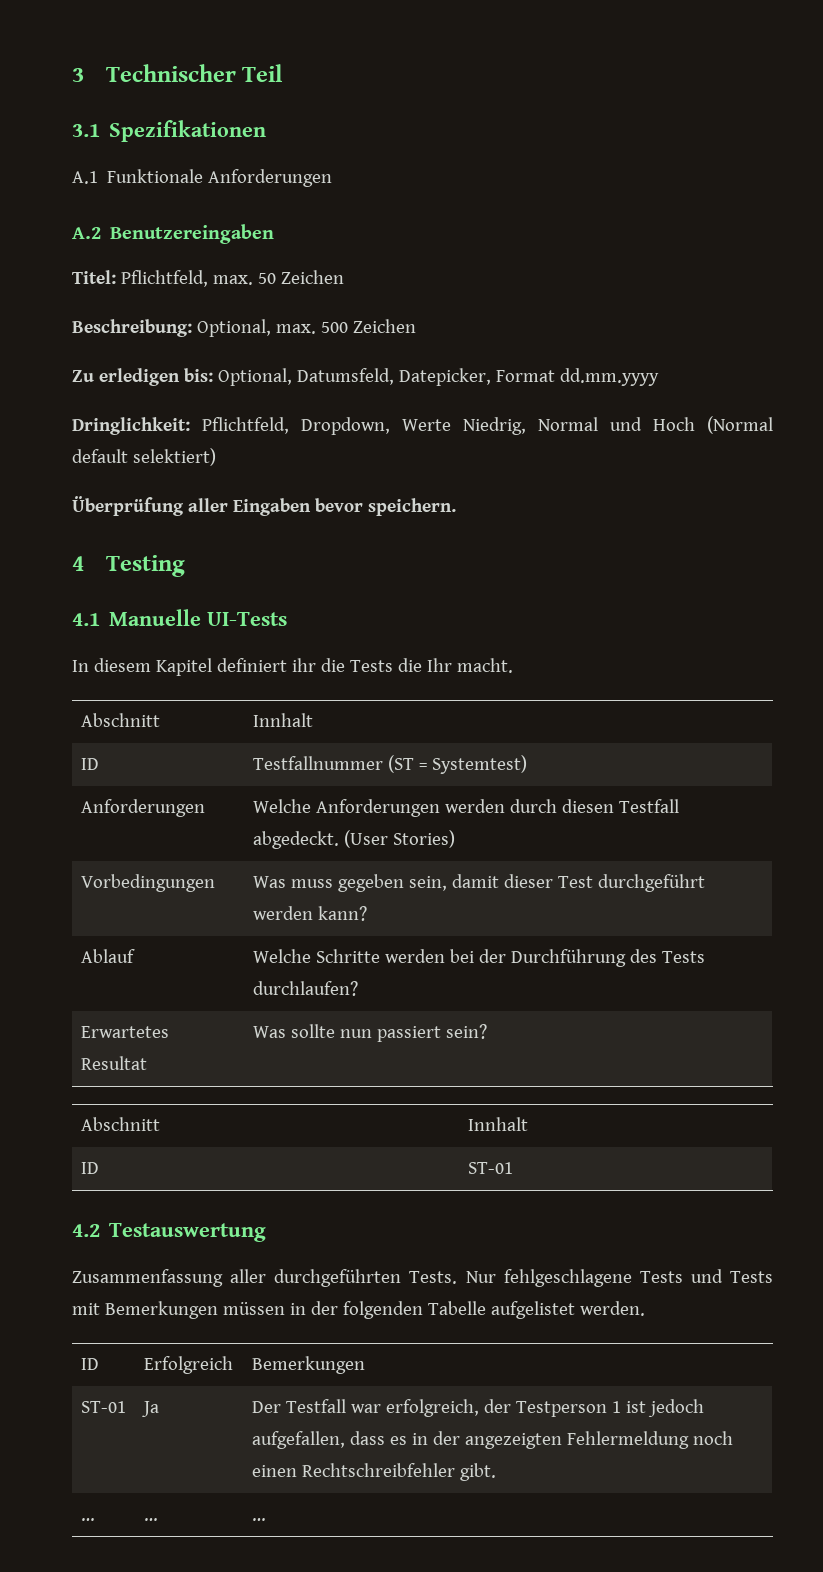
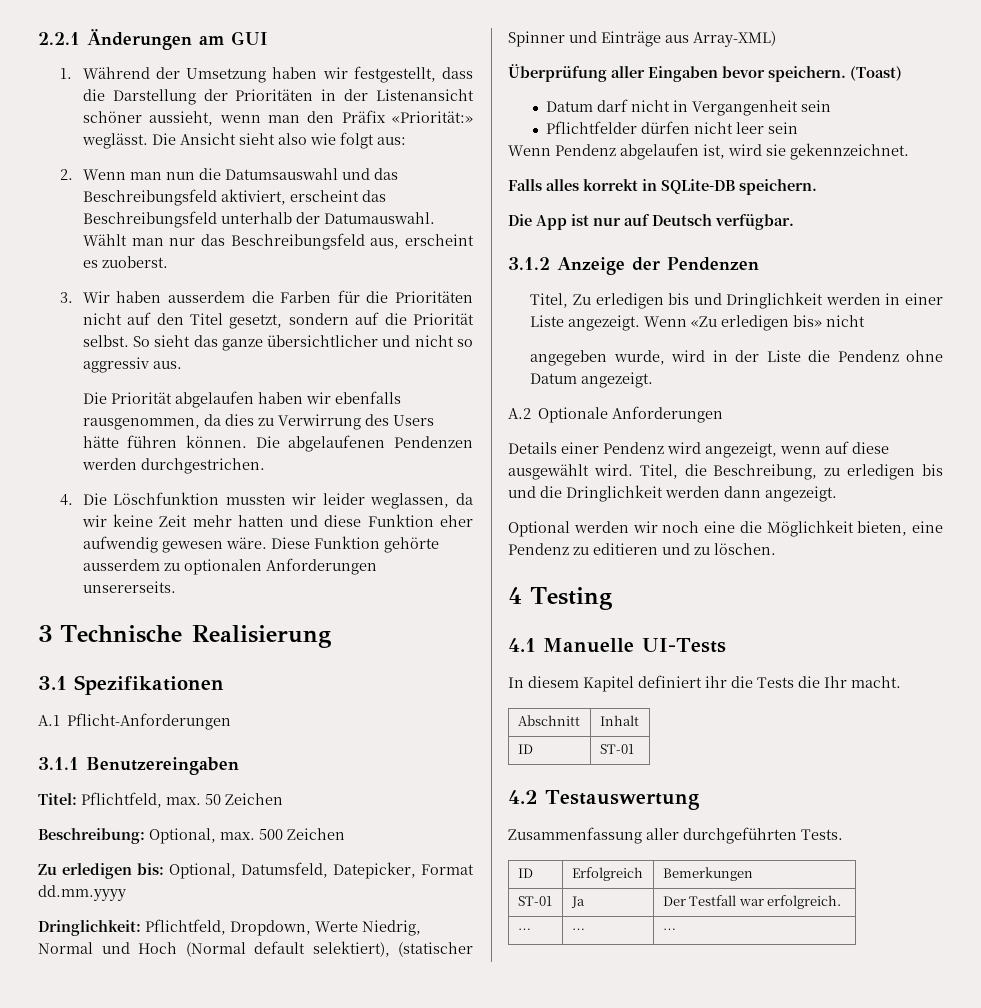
- 3 Technischer Teil
+ 2.2.1 Änderungen am GUI
+ 1. Während der Umsetzung haben wir festgestellt, dass die Darstellung der Prioritäten in der Listenansicht schöner aussieht, wenn man den Präfix «Priorität:» weglässt. Die Ansicht sieht also wie folgt aus:
+ 2. Wenn man nun die Datumsauswahl und das Beschreibungsfeld aktiviert, erscheint das Beschreibungsfeld unterhalb der Datumauswahl. Wählt man nur das Beschreibungsfeld aus, erscheint es zuoberst.
+ 3. Wir haben ausserdem die Farben für die Prioritäten nicht auf den Titel gesetzt, sondern auf die Priorität selbst. So sieht das ganze übersichtlicher und nicht so aggressiv aus.
+ Die Priorität abgelaufen haben wir ebenfalls rausgenommen, da dies zu Verwirrung des Users hätte führen können. Die abgelaufenen Pendenzen werden durchgestrichen.
+ 4. Die Löschfunktion mussten wir leider weglassen, da wir keine Zeit mehr hatten und diese Funktion eher aufwendig gewesen wäre. Diese Funktion gehörte ausserdem zu optionalen Anforderungen unsererseits.
+ 3 Technische Realisierung
- A.1 Funktionale Anforderungen
- A.2 Benutzereingaben
+ A.1 Pflicht-Anforderungen
+ 3.1.1 Benutzereingaben
- Dringlichkeit: Pflichtfeld, Dropdown, Werte Niedrig, Normal und Hoch (Normal default selektiert)
+ Dringlichkeit: Pflichtfeld, Dropdown, Werte Niedrig, Normal und Hoch (Normal default selektiert), (statischer Spinner und Einträge aus Array-XML)
+ (Toast)
+ Datum darf nicht in Vergangenheit sein
+ Pflichtfelder dürfen nicht leer sein
+ Wenn Pendenz abgelaufen ist, wird sie gekennzeichnet.
+ Falls alles korrekt in SQLite-DB speichern.
+ Die App ist nur auf Deutsch verfügbar.
+ 3.1.2 Anzeige der Pendenzen
+ Titel, Zu erledigen bis und Dringlichkeit werden in einer Liste angezeigt. Wenn «Zu erledigen bis» nicht
+ angegeben wurde, wird in der Liste die Pendenz ohne Datum angezeigt.
+ A.2 Optionale Anforderungen
+ Details einer Pendenz wird angezeigt, wenn auf diese ausgewählt wird. Titel, die Beschreibung, zu erledigen bis und die Dringlichkeit werden dann angezeigt.
+ Optional werden wir noch eine die Möglichkeit bieten, eine Pendenz zu editieren und zu löschen.
  In diesem Kapitel definiert ihr die Tests die Ihr macht.
- Abschnitt | Innhalt
- ID | Testfallnummer (ST = Systemtest)
- Anforderungen | Welche Anforderungen werden durch diesen Testfall abgedeckt. (User Stories)
- Vorbedingungen | Was muss gegeben sein, damit dieser Test durchgeführt werden kann?
- Ablauf | Welche Schritte werden bei der Durchführung des Tests durchlaufen?
- Erwartetes Resultat | Was sollte nun passiert sein?
- Abschnitt | Innhalt
+ Abschnitt | Inhalt
- Nur fehlgeschlagene Tests und Tests mit Bemerkungen müssen in der folgenden Tabelle aufgelistet werden.
- ST-01 | Ja | Der Testfall war erfolgreich, der Testperson 1 ist jedoch aufgefallen, dass es in der angezeigten Fehlermeldung noch einen Rechtschreibfehler gibt.
+ ST-01 | Ja | Der Testfall war erfolgreich.

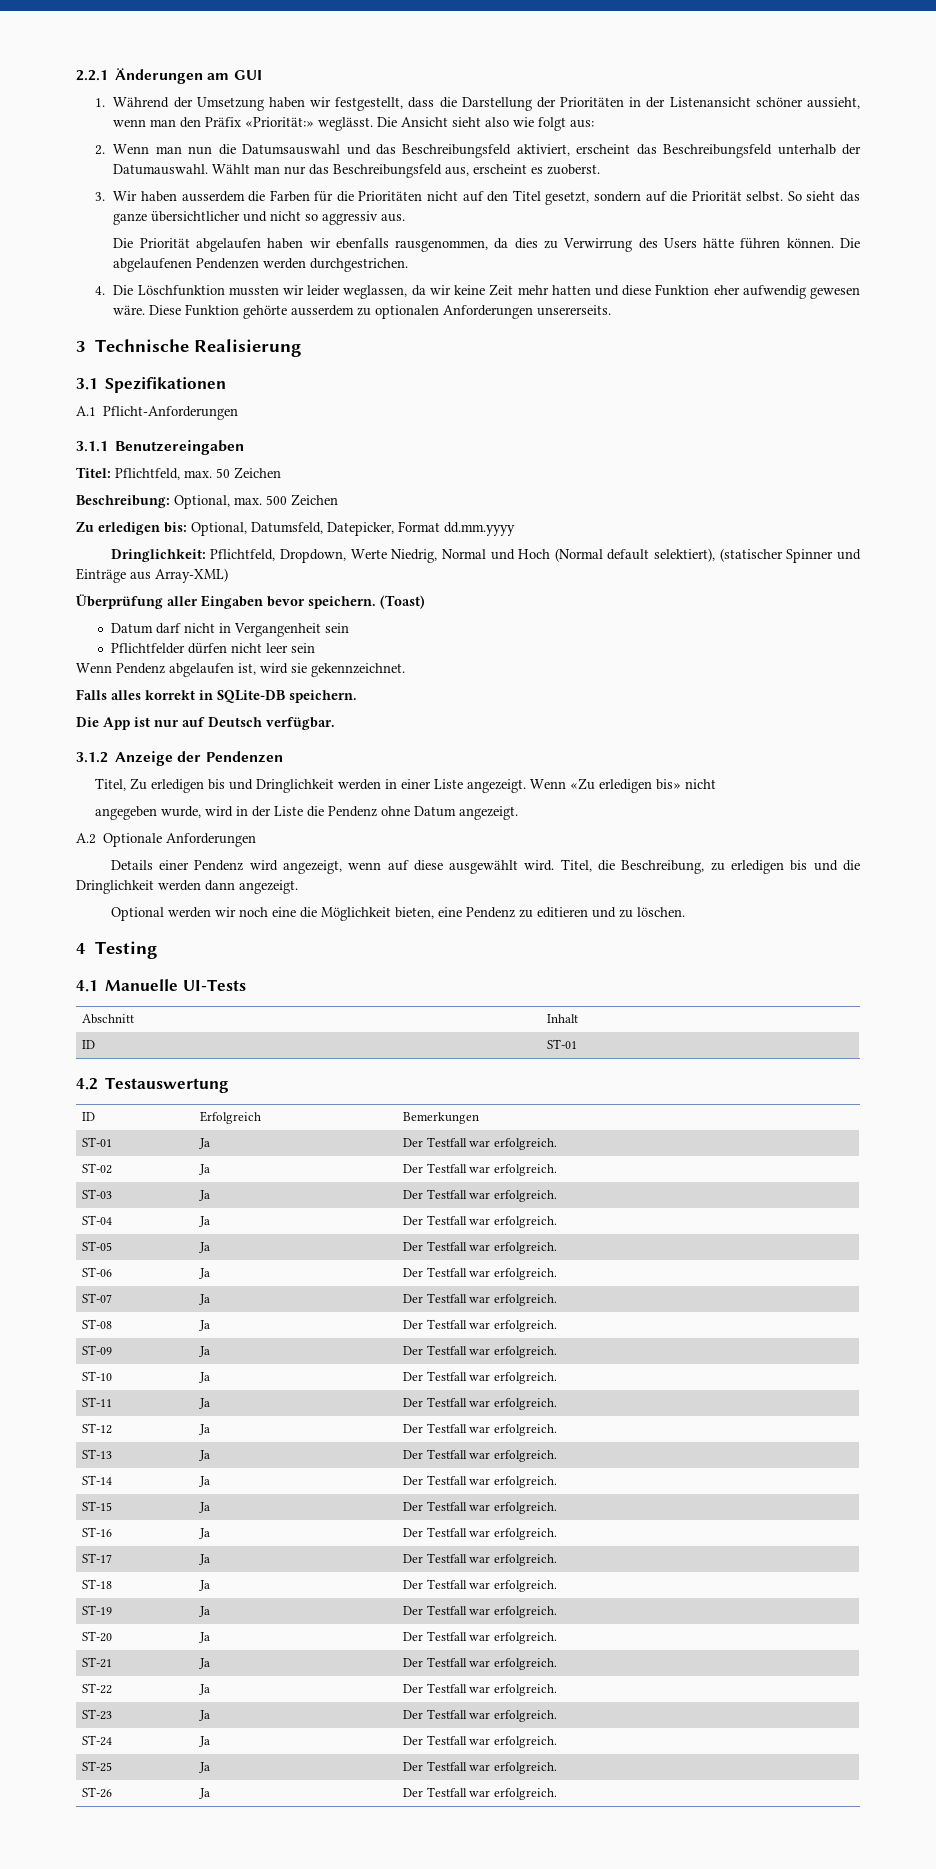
- In diesem Kapitel definiert ihr die Tests die Ihr macht.
- Zusammenfassung aller durchgeführten Tests.
- … | … | …
+ ST-02 | Ja | Der Testfall war erfolgreich.
+ ST-03 | Ja | Der Testfall war erfolgreich.
+ ST-04 | Ja | Der Testfall war erfolgreich.
+ ST-05 | Ja | Der Testfall war erfolgreich.
+ ST-06 | Ja | Der Testfall war erfolgreich.
+ ST-07 | Ja | Der Testfall war erfolgreich.
+ ST-08 | Ja | Der Testfall war erfolgreich.
+ ST-09 | Ja | Der Testfall war erfolgreich.
+ ST-10 | Ja | Der Testfall war erfolgreich.
+ ST-11 | Ja | Der Testfall war erfolgreich.
+ ST-12 | Ja | Der Testfall war erfolgreich.
+ ST-13 | Ja | Der Testfall war erfolgreich.
+ ST-14 | Ja | Der Testfall war erfolgreich.
+ ST-15 | Ja | Der Testfall war erfolgreich.
+ ST-16 | Ja | Der Testfall war erfolgreich.
+ ST-17 | Ja | Der Testfall war erfolgreich.
+ ST-18 | Ja | Der Testfall war erfolgreich.
+ ST-19 | Ja | Der Testfall war erfolgreich.
+ ST-20 | Ja | Der Testfall war erfolgreich.
+ ST-21 | Ja | Der Testfall war erfolgreich.
+ ST-22 | Ja | Der Testfall war erfolgreich.
+ ST-23 | Ja | Der Testfall war erfolgreich.
+ ST-24 | Ja | Der Testfall war erfolgreich.
+ ST-25 | Ja | Der Testfall war erfolgreich.
+ ST-26 | Ja | Der Testfall war erfolgreich.

